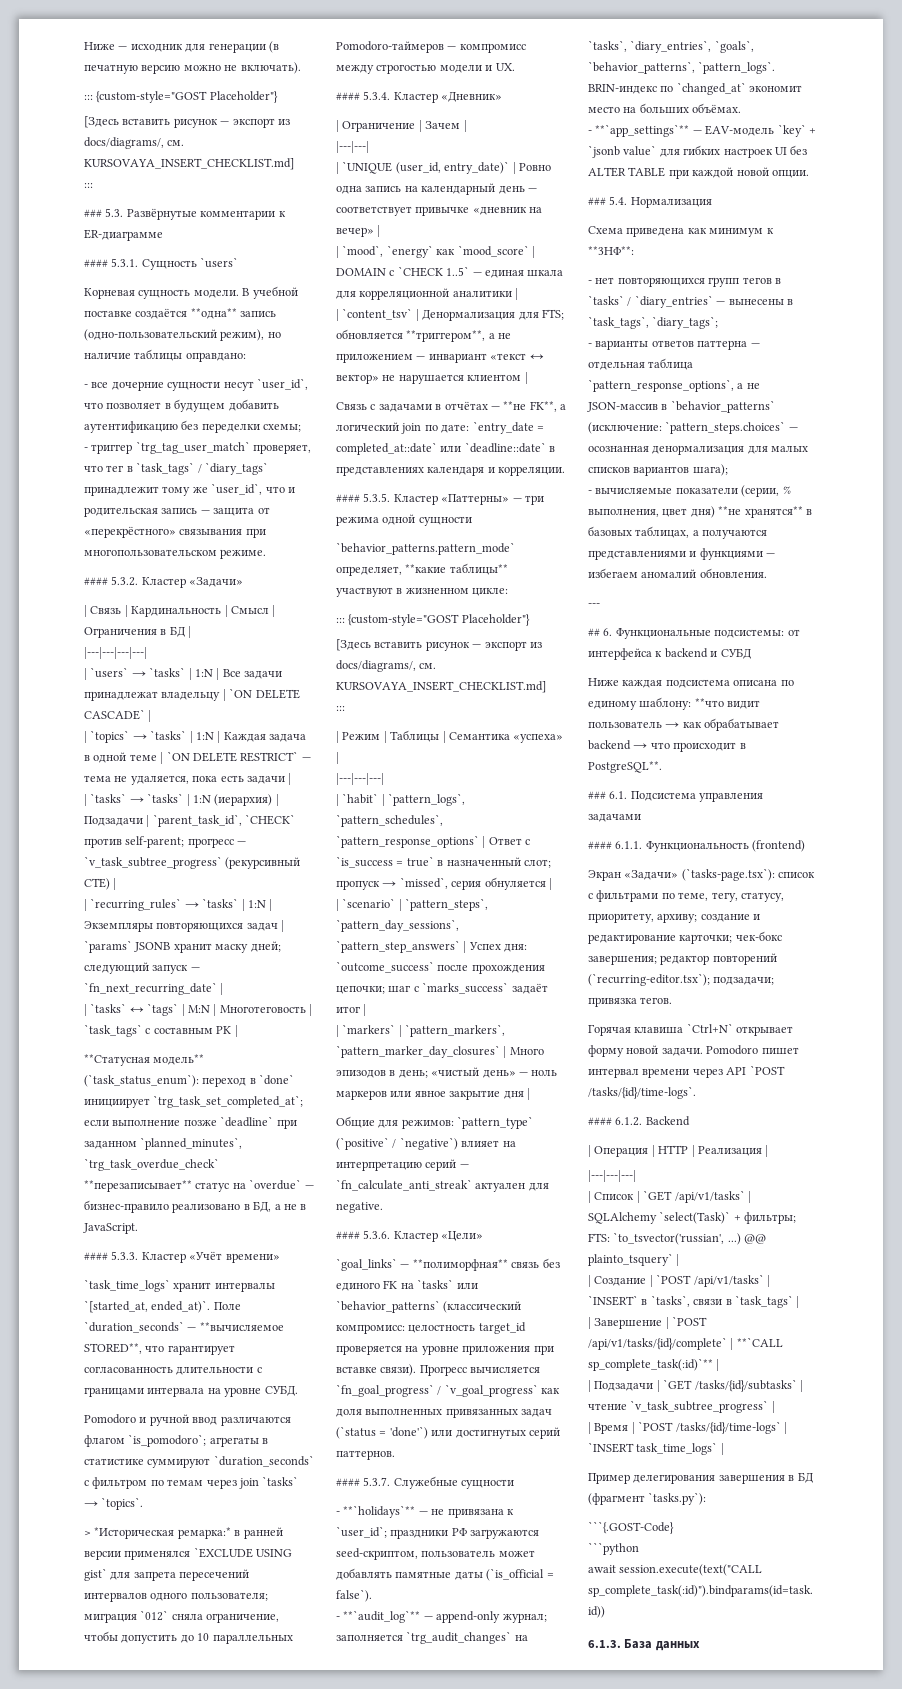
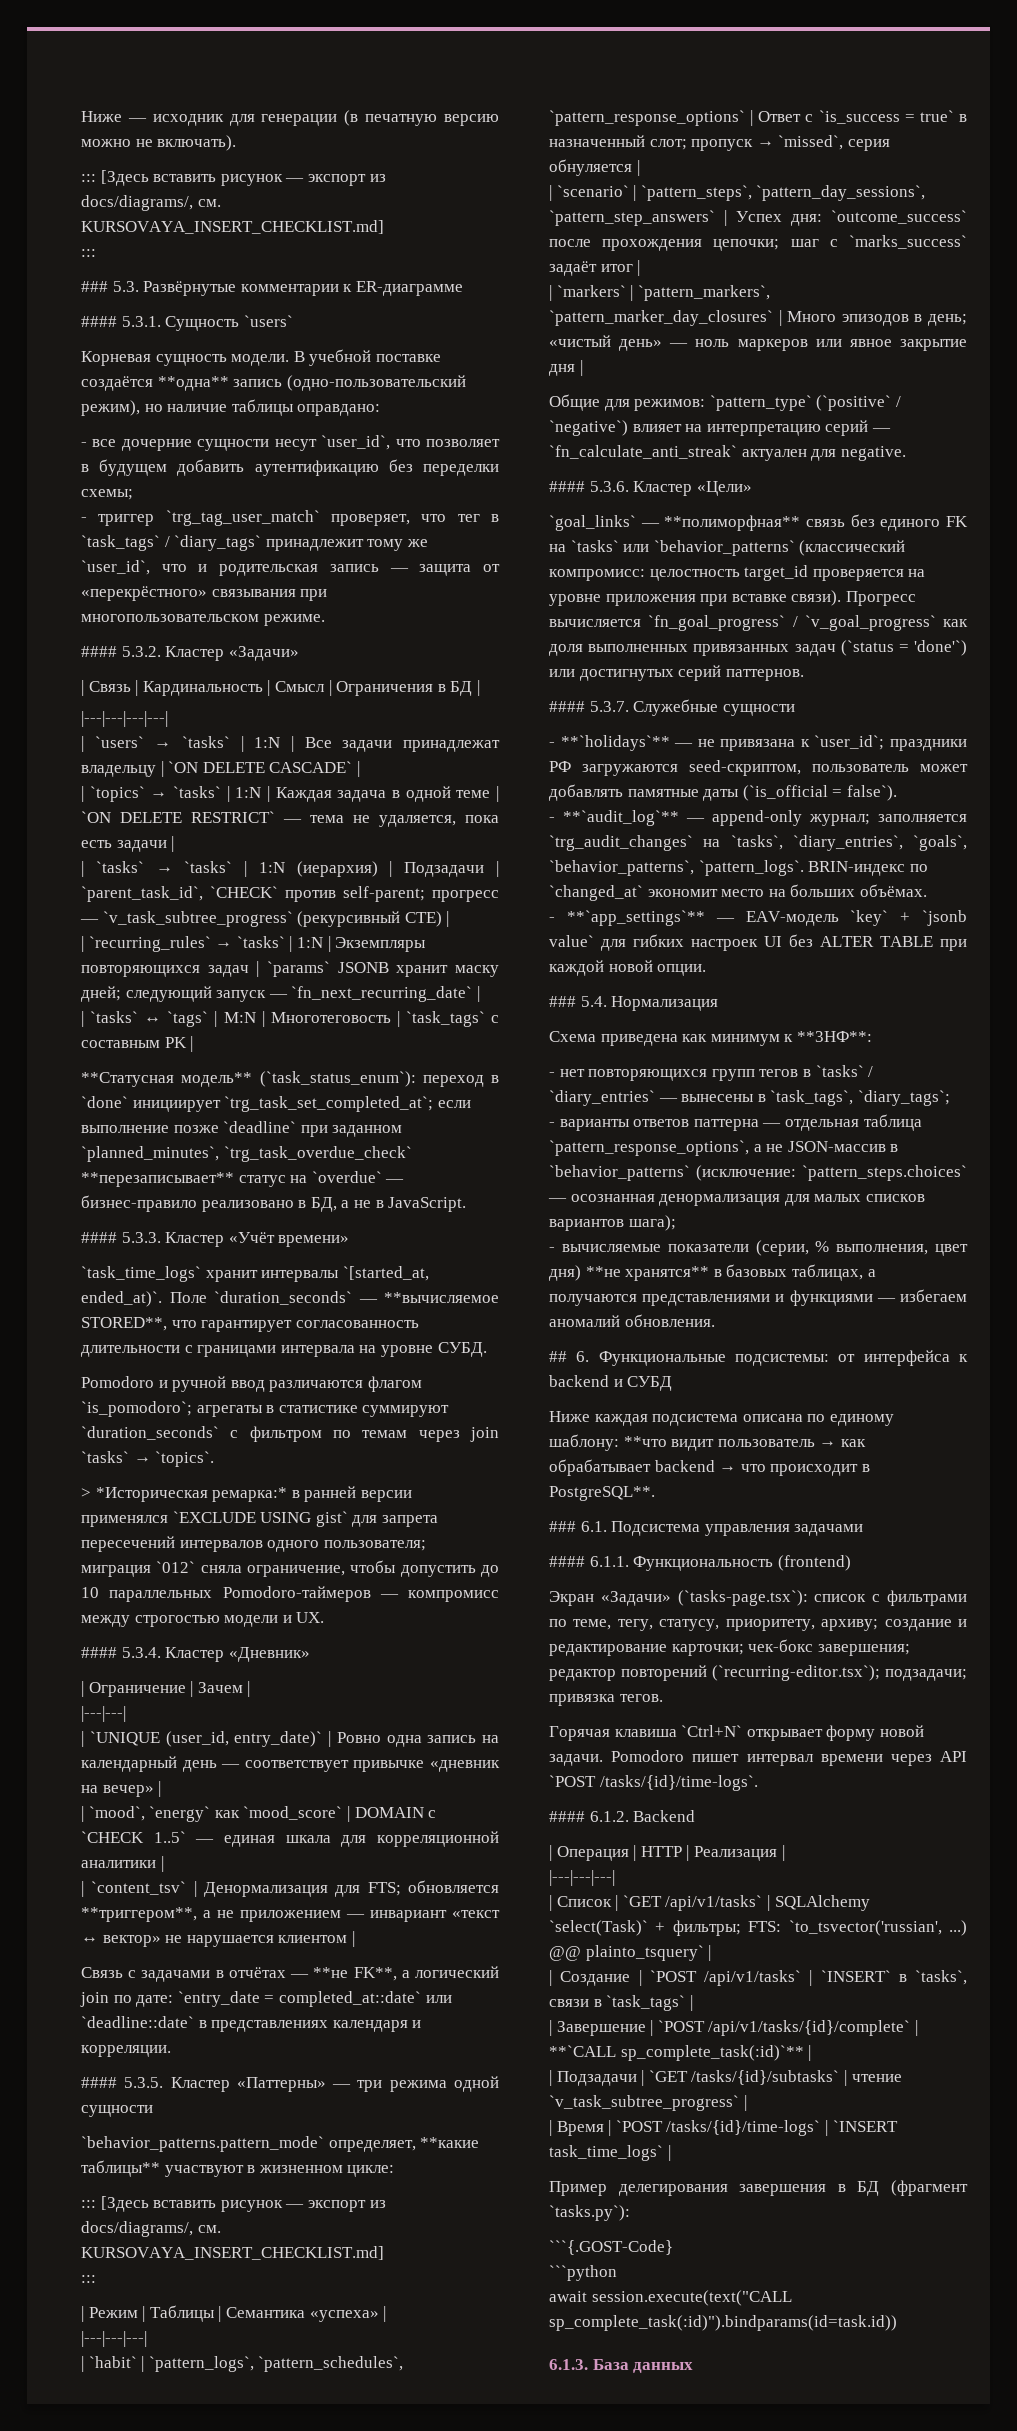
  Ниже — исходник для генерации (в печатную версию можно не включать).
- ::: {custom-style="GOST Placeholder"}
- [Здесь вставить рисунок — экспорт из docs/diagrams/, см. KURSOVAYA_INSERT_CHECKLIST.md]
+ ::: [Здесь вставить рисунок — экспорт из docs/diagrams/, см. KURSOVAYA_INSERT_CHECKLIST.md]
  `behavior_patterns.pattern_mode` определяет, **какие таблицы** участвуют в жизненном цикле:
- ::: {custom-style="GOST Placeholder"}
- [Здесь вставить рисунок — экспорт из docs/diagrams/, см. KURSOVAYA_INSERT_CHECKLIST.md]
+ ::: [Здесь вставить рисунок — экспорт из docs/diagrams/, см. KURSOVAYA_INSERT_CHECKLIST.md]
- ---

